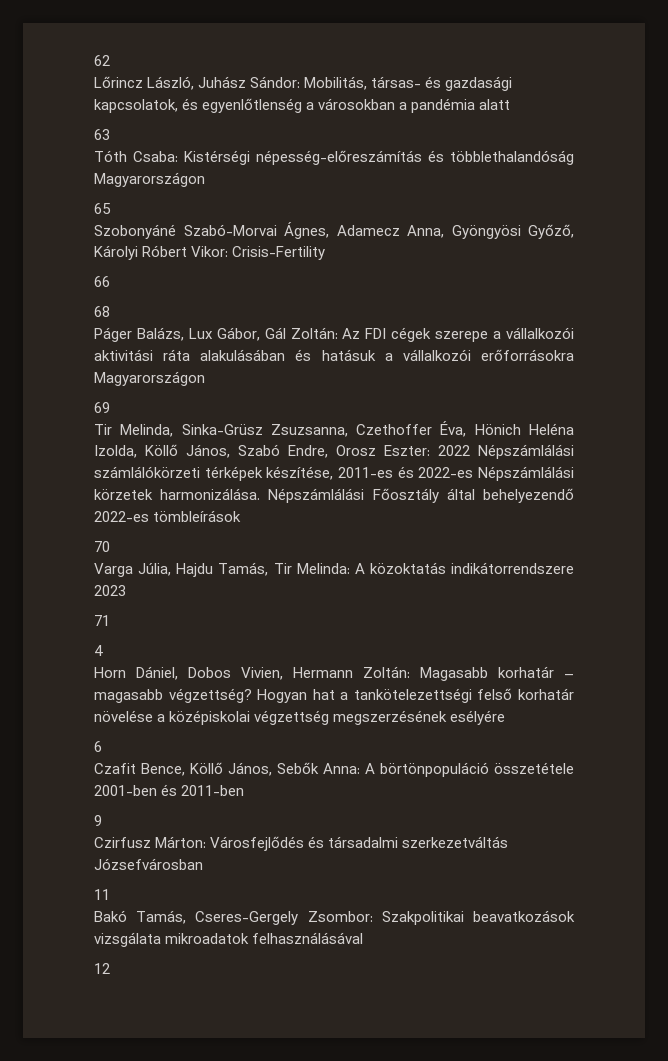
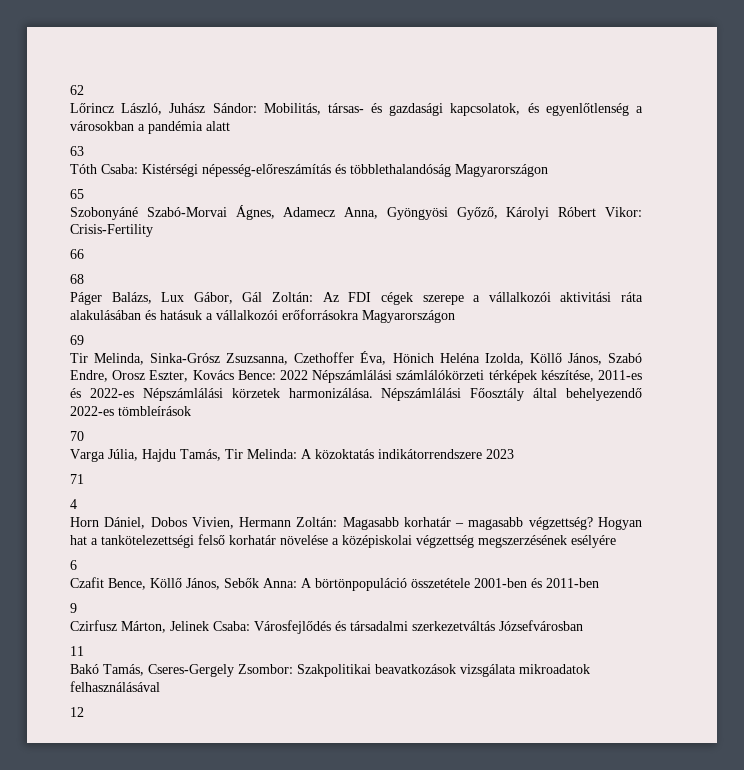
- Tir Melinda, Sinka-Grüsz Zsuzsanna, Czethoffer Éva, Hönich Heléna Izolda, Köllő János, Szabó Endre, Orosz Eszter: 2022 Népszámlálási számlálókörzeti térképek készítése, 2011-es és 2022-es Népszámlálási körzetek harmonizálása.
+ Tir Melinda, Sinka-Grósz Zsuzsanna, Czethoffer Éva, Hönich Heléna Izolda, Köllő János, Szabó Endre, Orosz Eszter, Kovács Bence: 2022 Népszámlálási számlálókörzeti térképek készítése, 2011-es és 2022-es Népszámlálási körzetek harmonizálása.
- Czirfusz Márton: Városfejlődés és társadalmi szerkezetváltás Józsefvárosban
+ Czirfusz Márton, Jelinek Csaba: Városfejlődés és társadalmi szerkezetváltás Józsefvárosban

